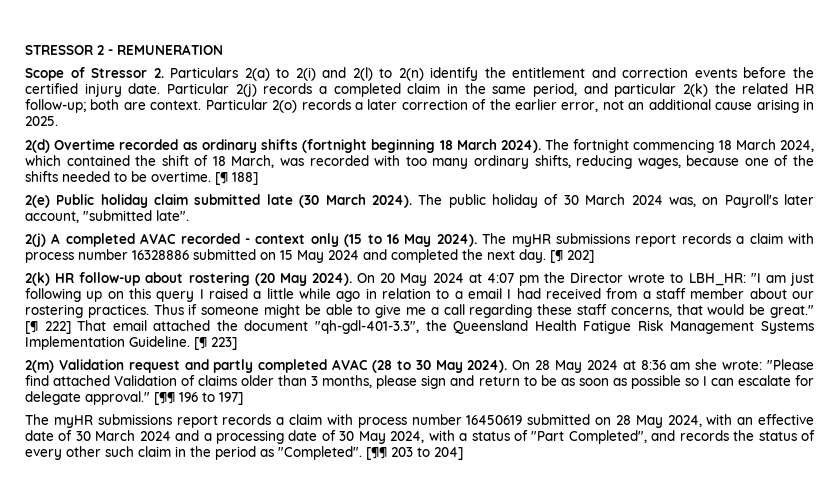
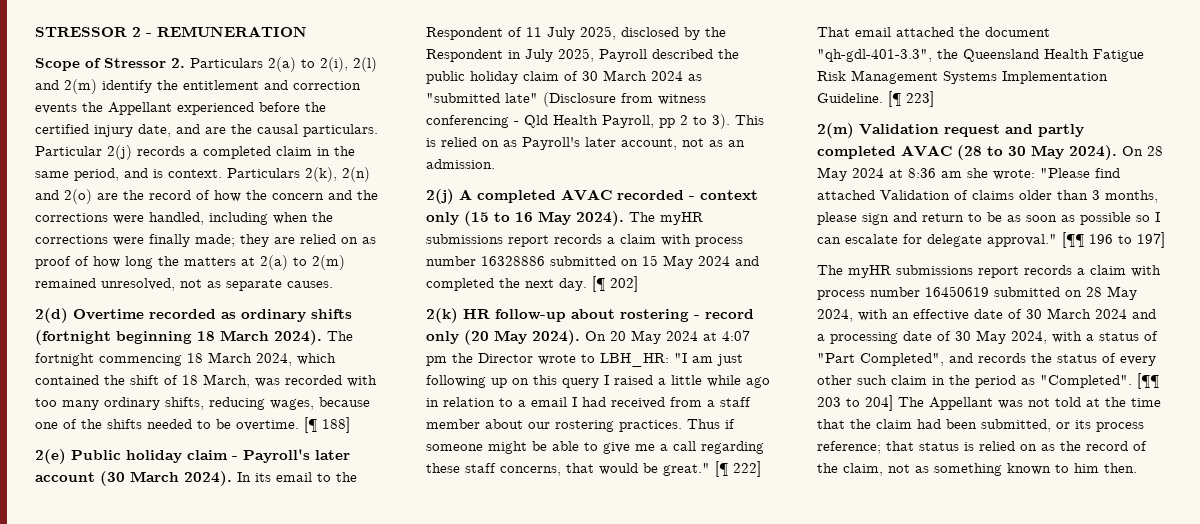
- Scope of Stressor 2. Particulars 2(a) to 2(i) and 2(l) to 2(n) identify the entitlement and correction events before the certified injury date.
+ Scope of Stressor 2. Particulars 2(a) to 2(i), 2(l) and 2(m) identify the entitlement and correction events the Appellant experienced before the certified injury date, and are the causal particulars.
- Particular 2(j) records a completed claim in the same period, and particular 2(k) the related HR follow-up; both are context. Particular 2(o) records a later correction of the earlier error, not an additional cause arising in 2025.
+ Particular 2(j) records a completed claim in the same period, and is context. Particulars 2(k), 2(n) and 2(o) are the record of how the concern and the corrections were handled, including when the corrections were finally made; they are relied on as proof of how long the matters at 2(a) to 2(m) remained unresolved, not as separate causes.
- 2(e) Public holiday claim submitted late (30 March 2024). The public holiday of 30 March 2024 was, on Payroll's later account, "submitted late".
+ 2(e) Public holiday claim - Payroll's later account (30 March 2024). In its email to the Respondent of 11 July 2025, disclosed by the Respondent in July 2025, Payroll described the public holiday claim of 30 March 2024 as "submitted late" (Disclosure from witness conferencing - Qld Health Payroll, pp 2 to 3). This is relied on as Payroll's later account, not as an admission.
- 2(k) HR follow-up about rostering (20 May 2024).
+ 2(k) HR follow-up about rostering - record only (20 May 2024).
- [¶¶ 203 to 204]
+ [¶¶ 203 to 204] The Appellant was not told at the time that the claim had been submitted, or its process reference; that status is relied on as the record of the claim, not as something known to him then.

